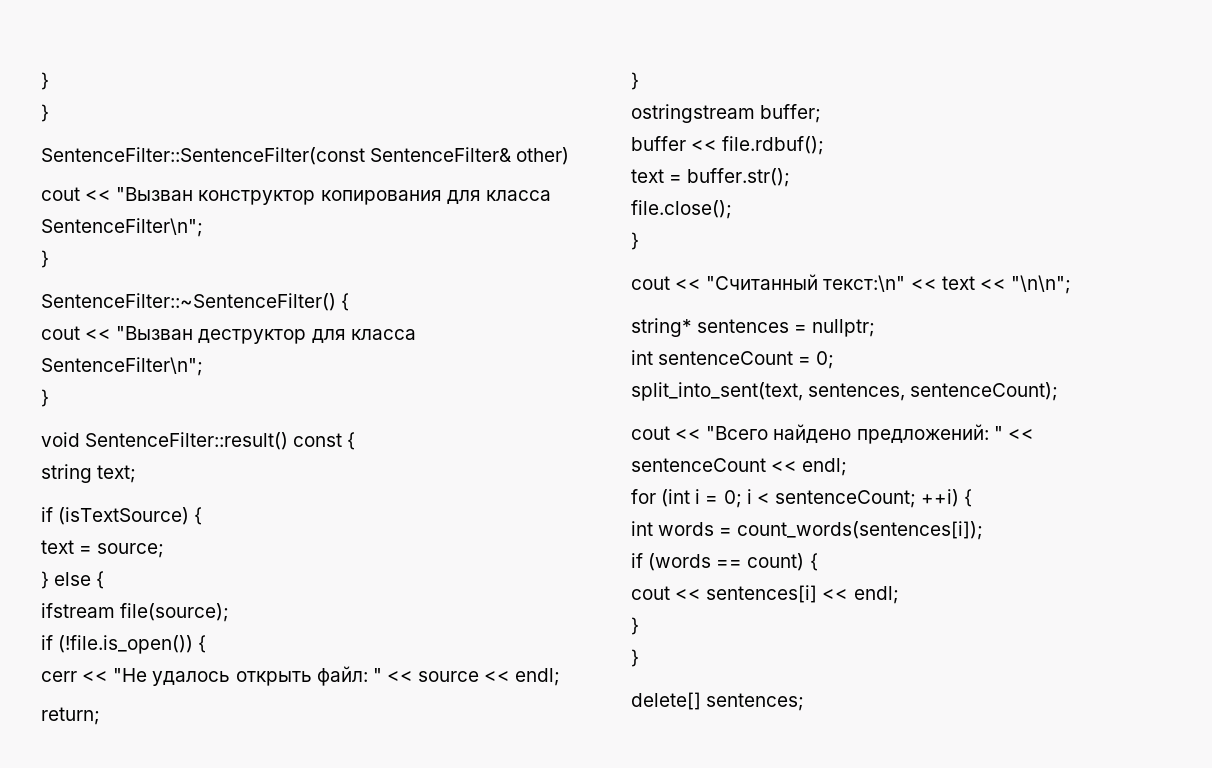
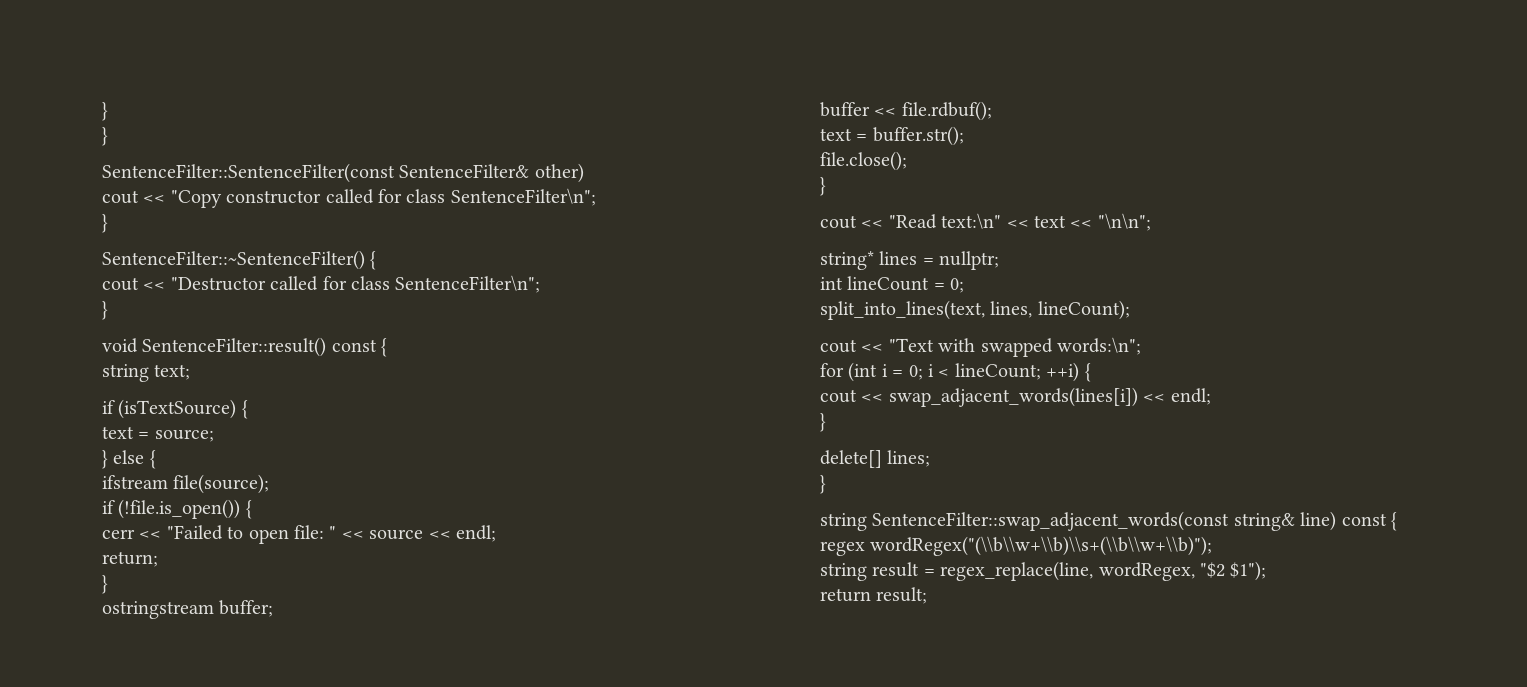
- cout << "Вызван конструктор копирования для класса SentenceFilter\n";
+ cout << "Copy constructor called for class SentenceFilter\n";
- cout << "Вызван деструктор для класса SentenceFilter\n";
+ cout << "Destructor called for class SentenceFilter\n";
- cerr << "Не удалось открыть файл: " << source << endl;
+ cerr << "Failed to open file: " << source << endl;
- cout << "Считанный текст:\n" << text << "\n\n";
+ cout << "Read text:\n" << text << "\n\n";
- string* sentences = nullptr;
+ string* lines = nullptr;
- int sentenceCount = 0;
+ int lineCount = 0;
- split_into_sent(text, sentences, sentenceCount);
- cout << "Всего найдено предложений: " << sentenceCount << endl;
+ split_into_lines(text, lines, lineCount);
+ cout << "Text with swapped words:\n";
- for (int i = 0; i < sentenceCount; ++i) {
+ for (int i = 0; i < lineCount; ++i) {
- int words = count_words(sentences[i]);
- if (words == count) {
- cout << sentences[i] << endl;
+ cout << swap_adjacent_words(lines[i]) << endl;
  }
+ delete[] lines;
  }
- delete[] sentences;
+ string SentenceFilter::swap_adjacent_words(const string& line) const {
+ regex wordRegex("(\\b\\w+\\b)\\s+(\\b\\w+\\b)");
+ string result = regex_replace(line, wordRegex, "$2 $1");
+ return result;

